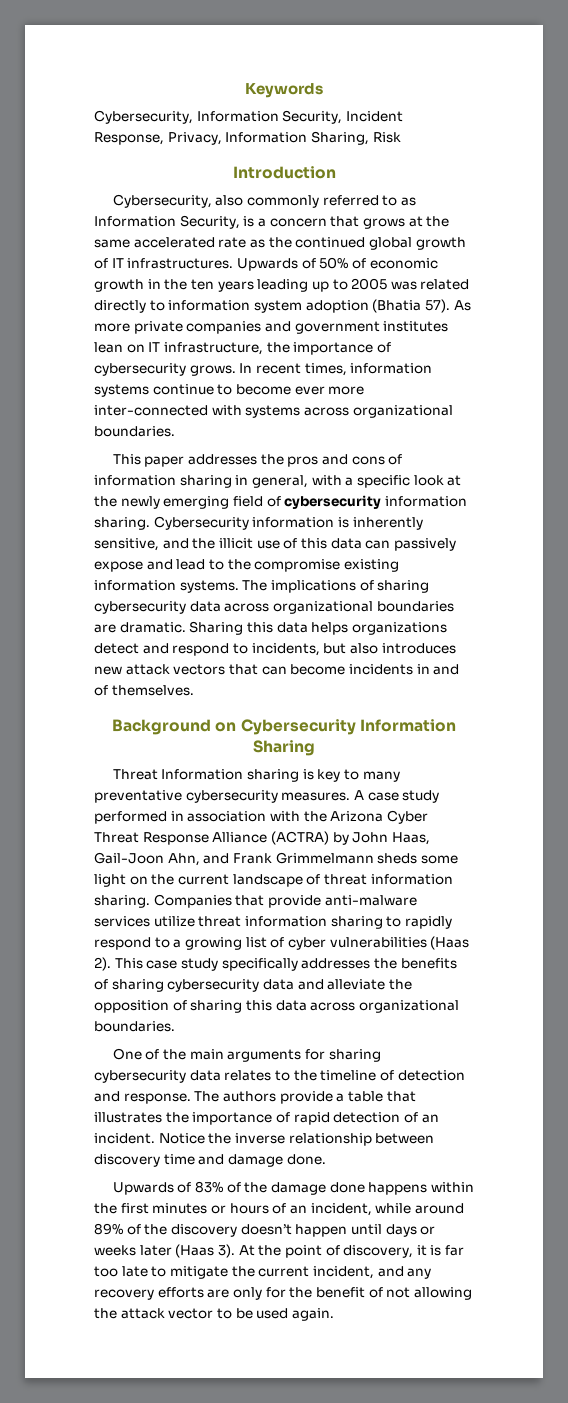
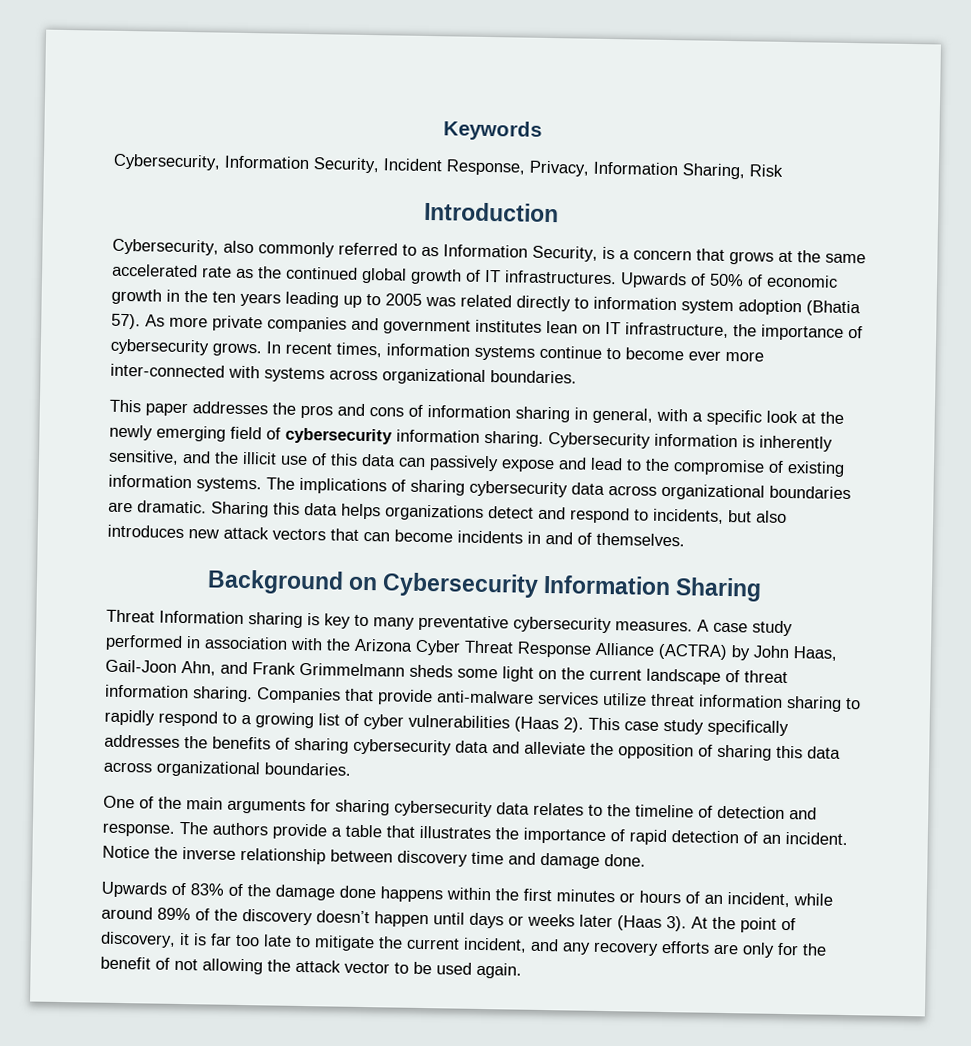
- Cybersecurity information is inherently sensitive, and the illicit use of this data can passively expose and lead to the compromise existing information systems.
+ Cybersecurity information is inherently sensitive, and the illicit use of this data can passively expose and lead to the compromise of existing information systems.

